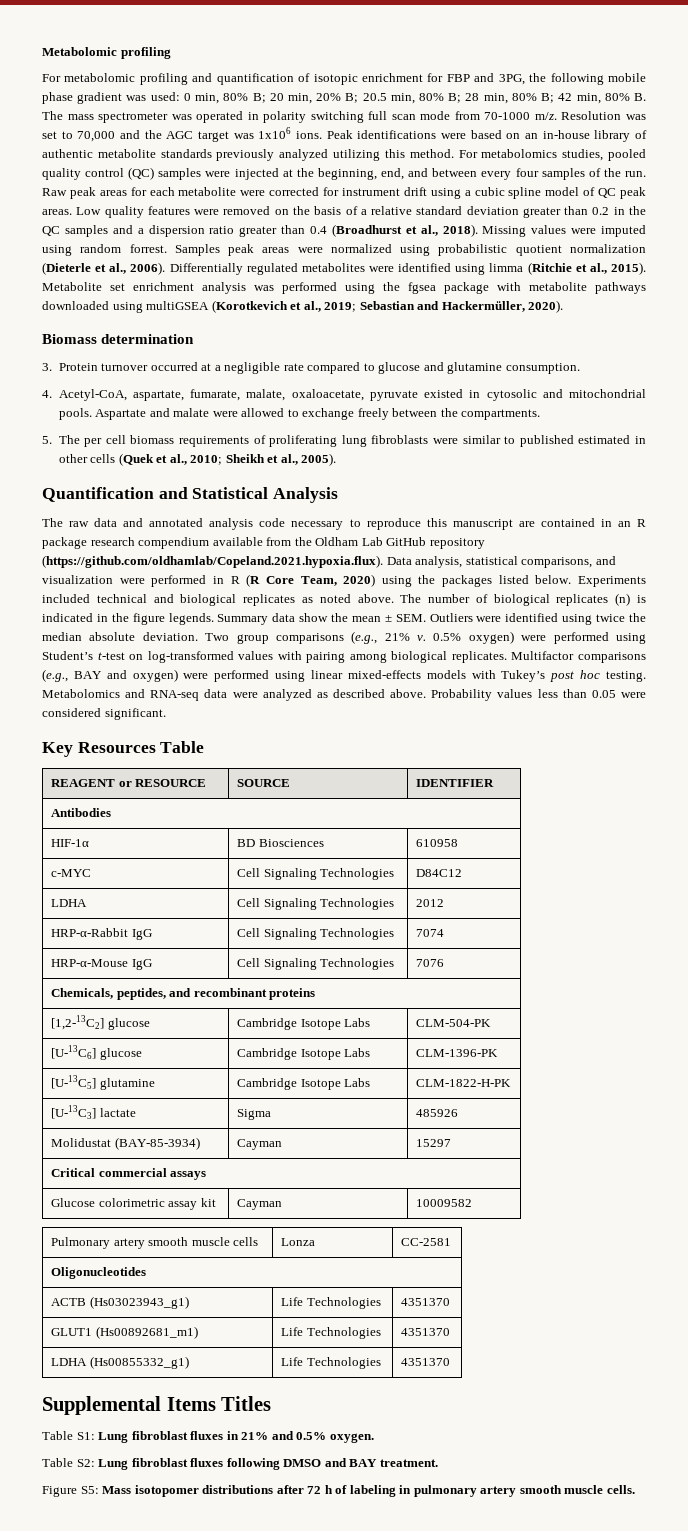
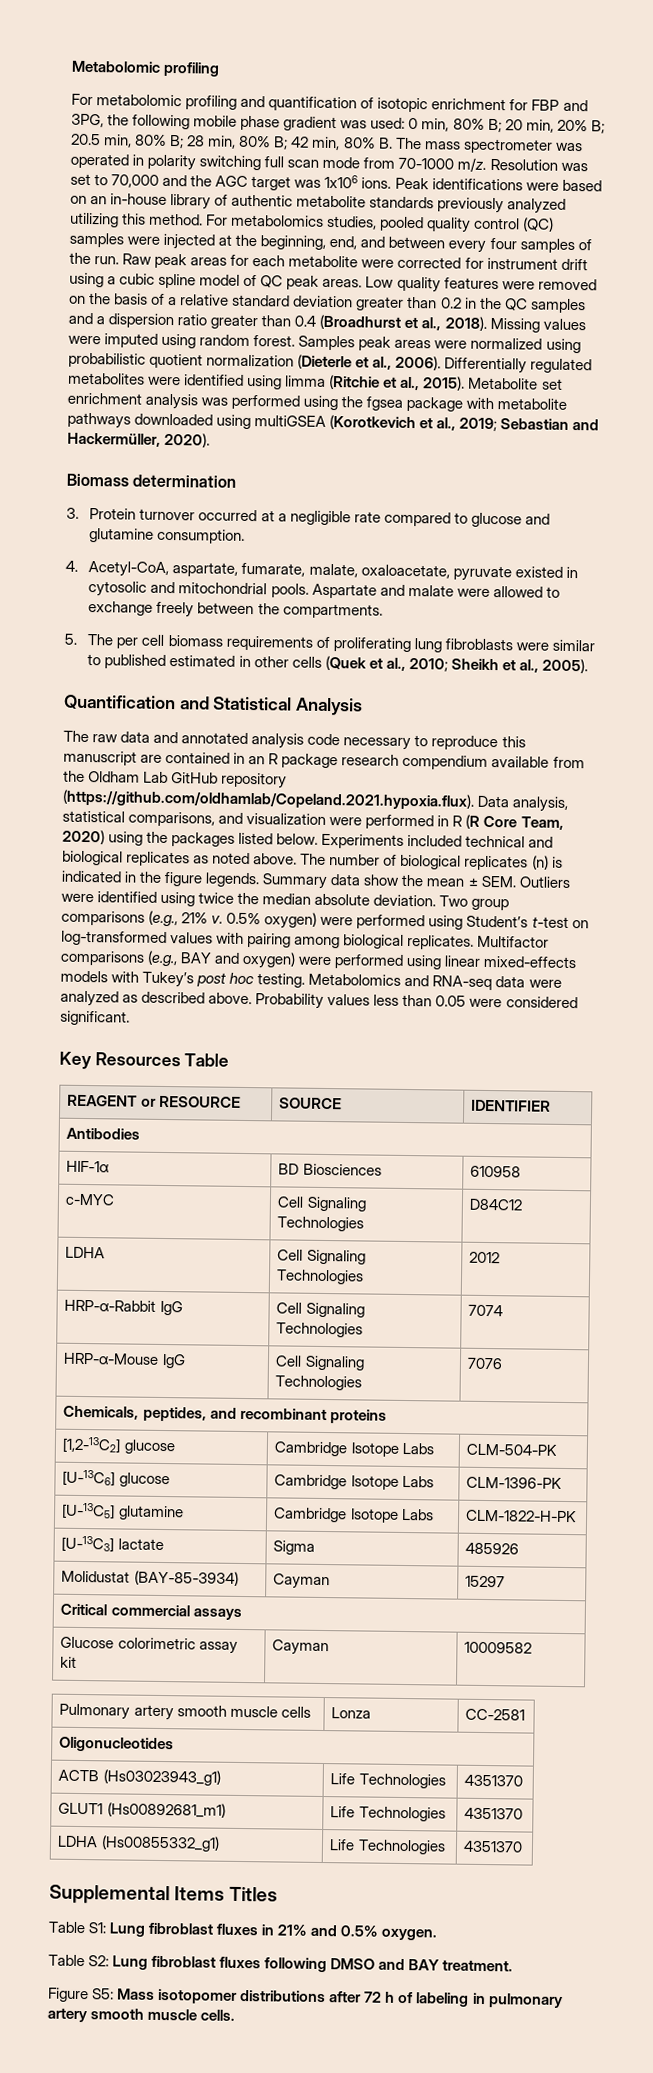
- Missing values were imputed using random forrest.
+ Missing values were imputed using random forest.

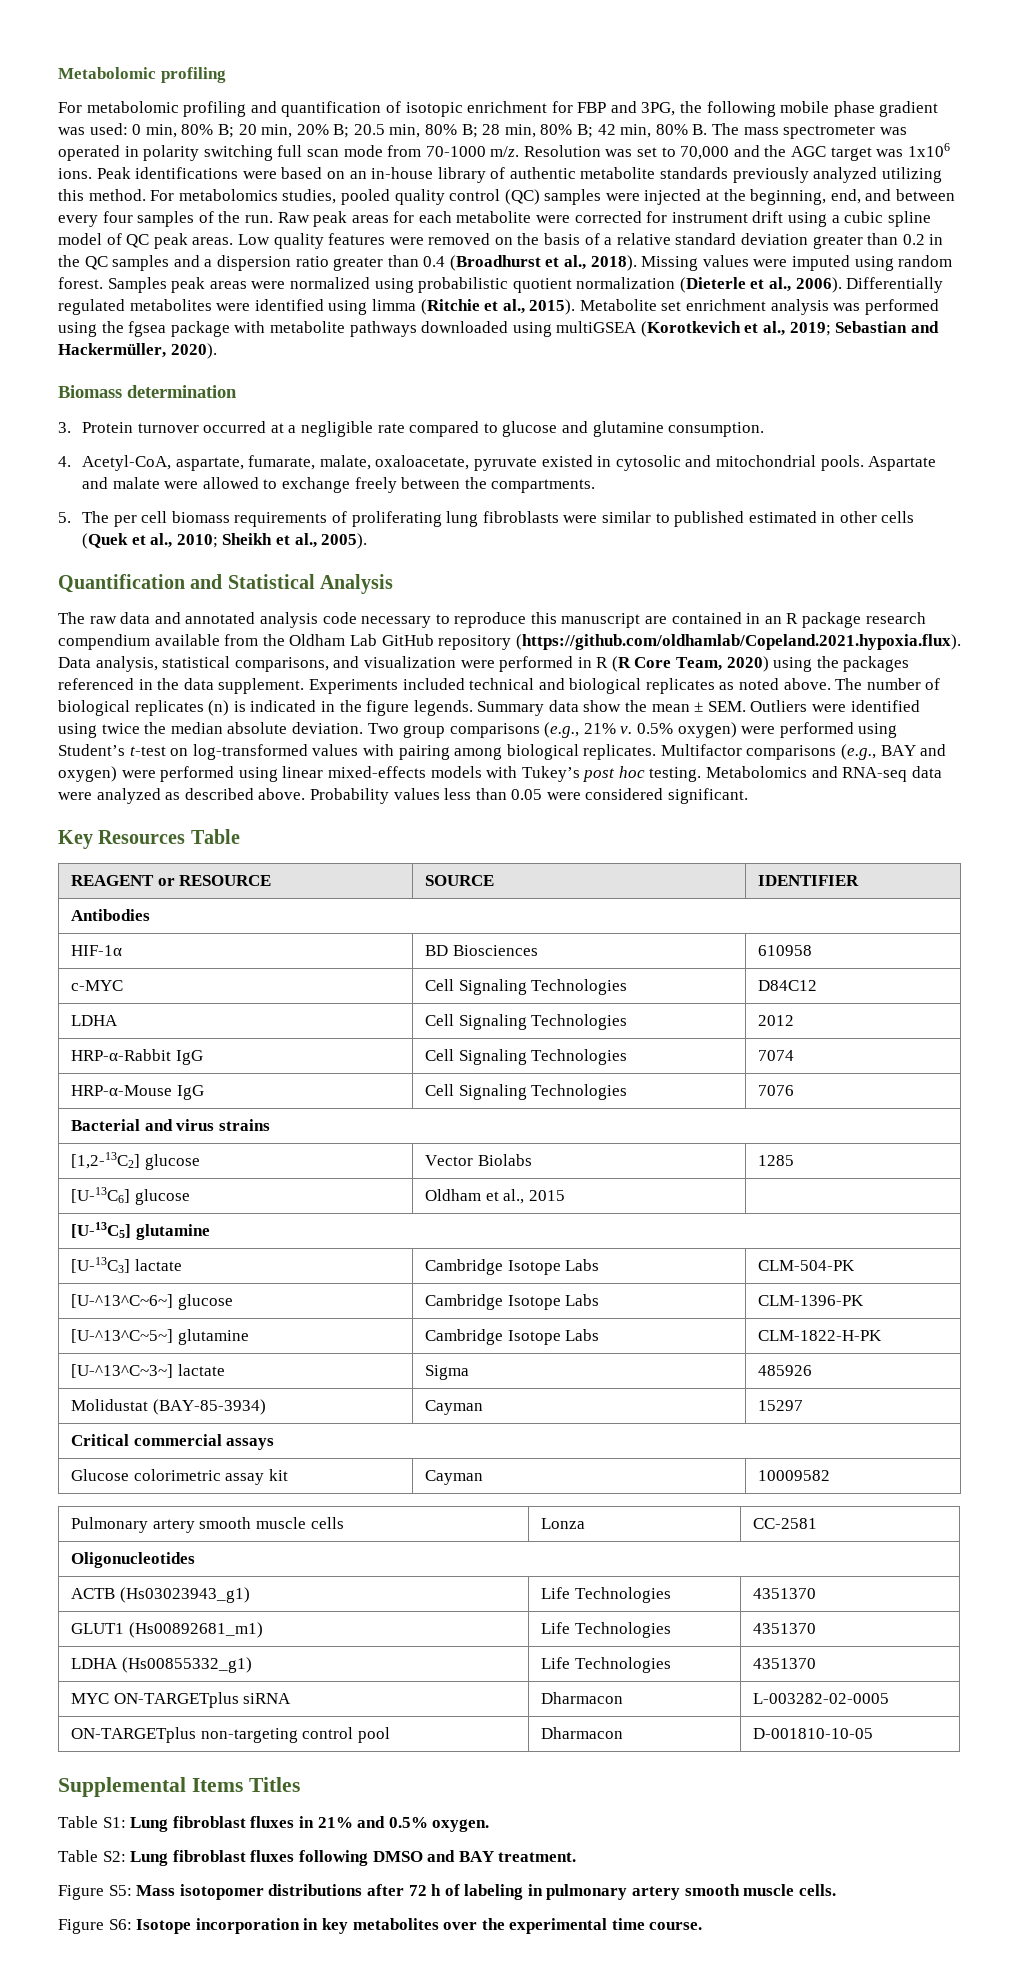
- The raw data and annotated analysis code necessary to reproduce this manuscript are contained in an R package research compendium available from the Oldham Lab GitHub repository (https://github.com/oldhamlab/Copeland.2021.hypoxia.flux). Data analysis, statistical comparisons, and visualization were performed in R (R Core Team, 2020) using the packages listed below.
+ The raw data and annotated analysis code necessary to reproduce this manuscript are contained in an R package research compendium available from the Oldham Lab GitHub repository (https://github.com/oldhamlab/Copeland.2021.hypoxia.flux). Data analysis, statistical comparisons, and visualization were performed in R (R Core Team, 2020) using the packages referenced in the data supplement.
- Chemicals, peptides, and recombinant proteins
- [1,2-13C2] glucose | Cambridge Isotope Labs | CLM-504-PK
+ Bacterial and virus strains
+ [1,2-13C2] glucose | Vector Biolabs | 1285
+ [U-13C6] glucose | Oldham et al., 2015 |
+ [U-13C5] glutamine
+ [U-13C3] lactate | Cambridge Isotope Labs | CLM-504-PK
- [U-13C6] glucose | Cambridge Isotope Labs | CLM-1396-PK
+ [U-^13^C~6~] glucose | Cambridge Isotope Labs | CLM-1396-PK
- [U-13C5] glutamine | Cambridge Isotope Labs | CLM-1822-H-PK
+ [U-^13^C~5~] glutamine | Cambridge Isotope Labs | CLM-1822-H-PK
- [U-13C3] lactate | Sigma | 485926
+ [U-^13^C~3~] lactate | Sigma | 485926
+ MYC ON-TARGETplus siRNA | Dharmacon | L-003282-02-0005
+ ON-TARGETplus non-targeting control pool | Dharmacon | D-001810-10-05
+ Figure S6: Isotope incorporation in key metabolites over the experimental time course.

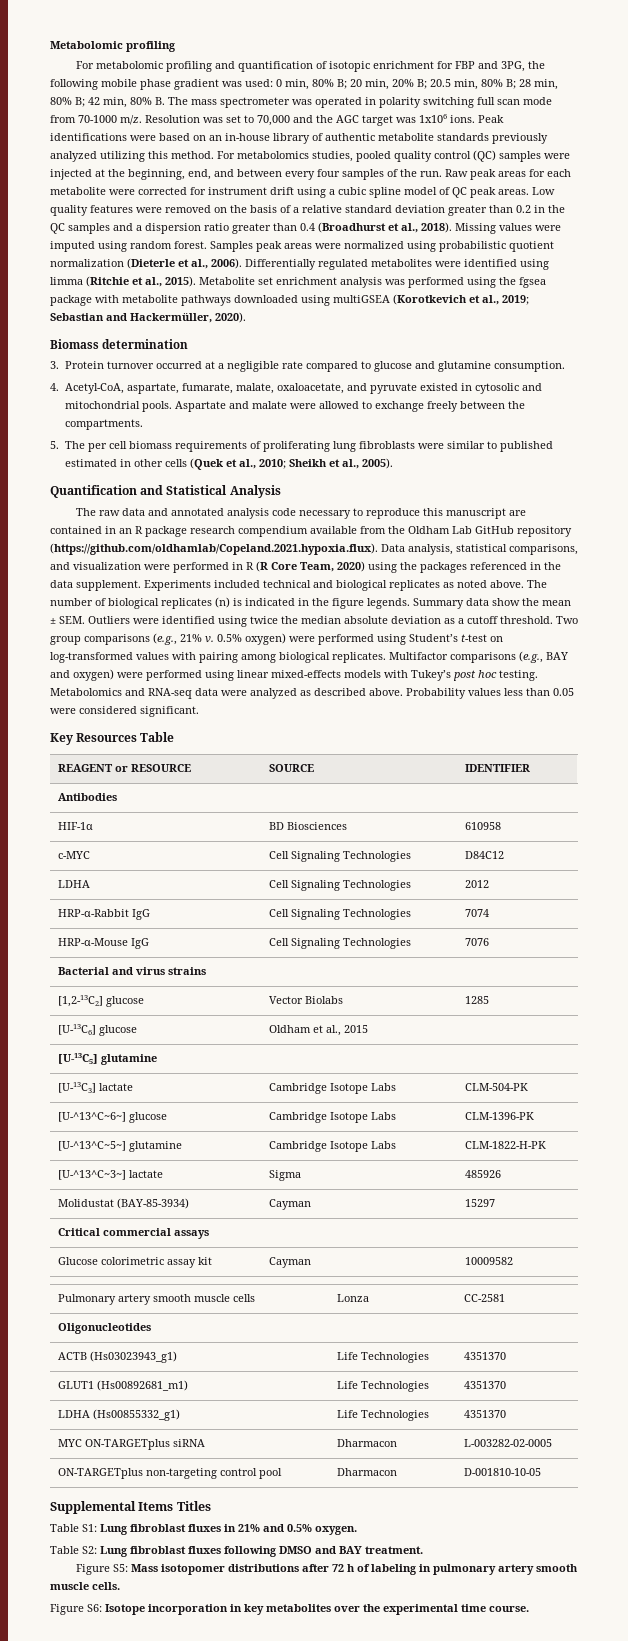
- 4. Acetyl-CoA, aspartate, fumarate, malate, oxaloacetate, pyruvate existed in cytosolic and mitochondrial pools.
+ 4. Acetyl-CoA, aspartate, fumarate, malate, oxaloacetate, and pyruvate existed in cytosolic and mitochondrial pools.
- Summary data show the mean ± SEM. Outliers were identified using twice the median absolute deviation.
+ Summary data show the mean ± SEM. Outliers were identified using twice the median absolute deviation as a cutoff threshold.

